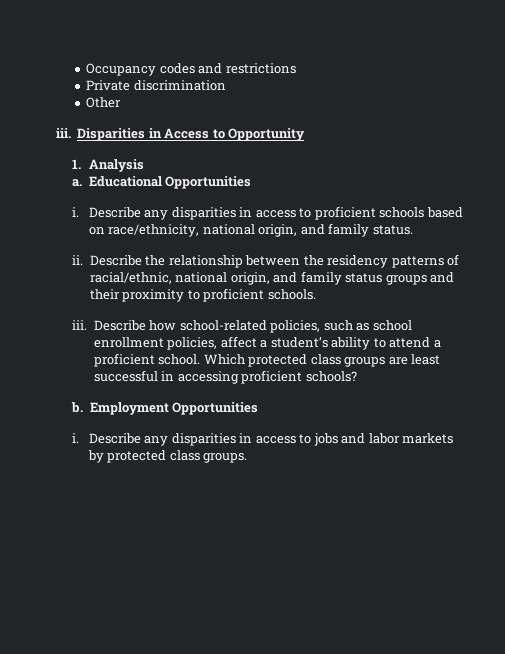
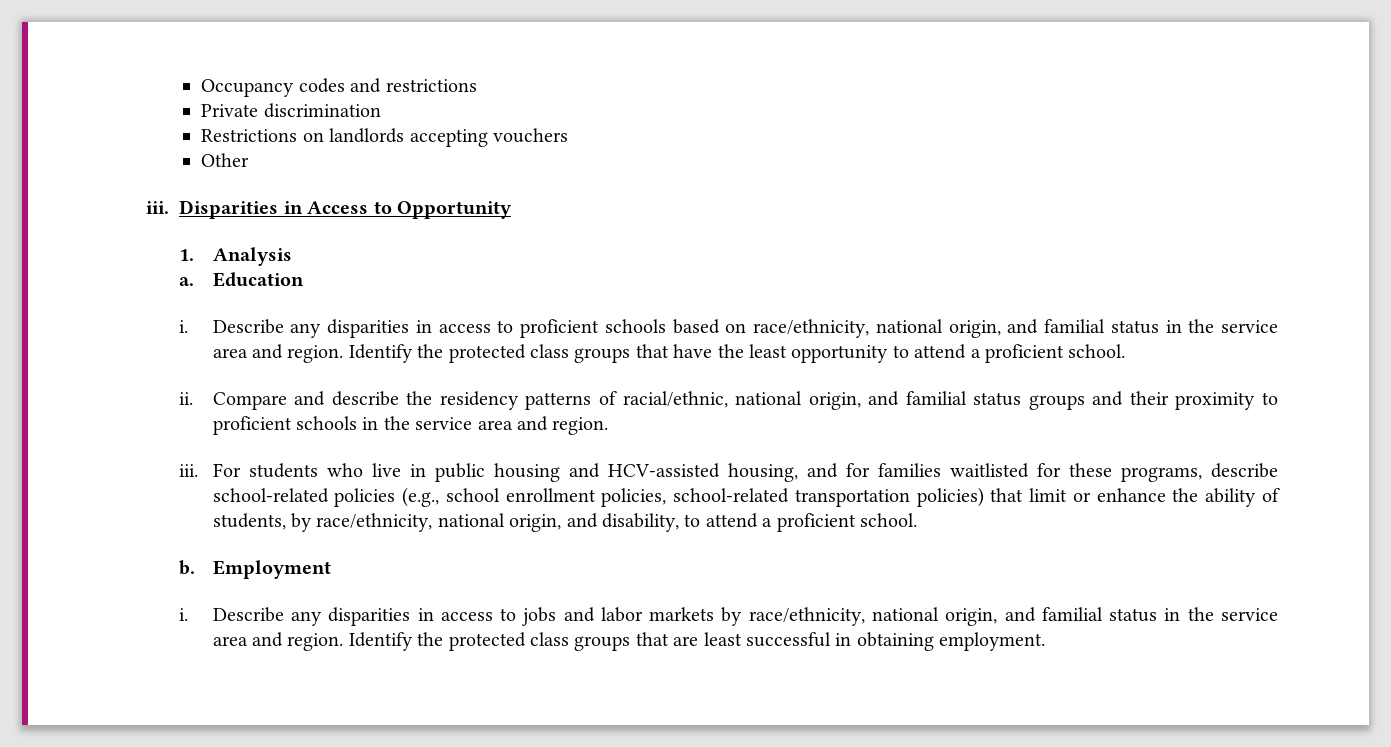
+ Restrictions on landlords accepting vouchers
- Educational Opportunities
+ Education
- Describe any disparities in access to proficient schools based on race/ethnicity, national origin, and family status.
- ii. Describe the relationship between the residency patterns of racial/ethnic, national origin, and family status groups and their proximity to proficient schools.
- iii. Describe how school-related policies, such as school enrollment policies, affect a student’s ability to attend a proficient school. Which protected class groups are least successful in accessing proficient schools?
+ Describe any disparities in access to proficient schools based on race/ethnicity, national origin, and familial status in the service area and region. Identify the protected class groups that have the least opportunity to attend a proficient school.
+ ii. Compare and describe the residency patterns of racial/ethnic, national origin, and familial status groups and their proximity to proficient schools in the service area and region.
+ iii. For students who live in public housing and HCV-assisted housing, and for families waitlisted for these programs, describe school-related policies (e.g., school enrollment policies, school-related transportation policies) that limit or enhance the ability of students, by race/ethnicity, national origin, and disability, to attend a proficient school.
- Employment Opportunities
+ Employment
- Describe any disparities in access to jobs and labor markets by protected class groups.
+ Describe any disparities in access to jobs and labor markets by race/ethnicity, national origin, and familial status in the service area and region. Identify the protected class groups that are least successful in obtaining employment.

